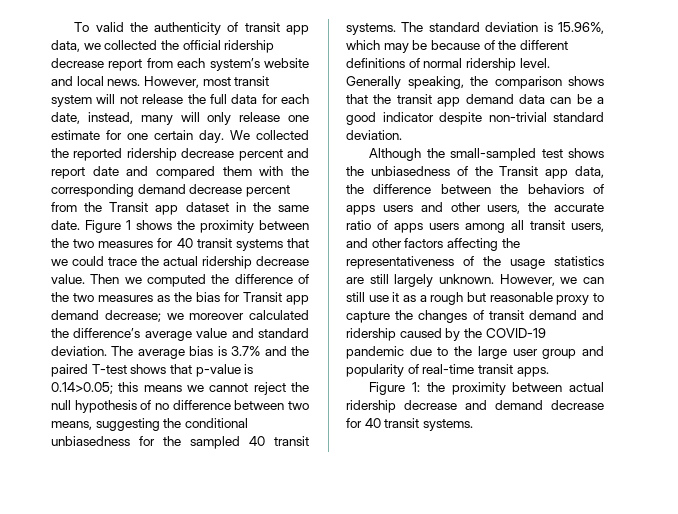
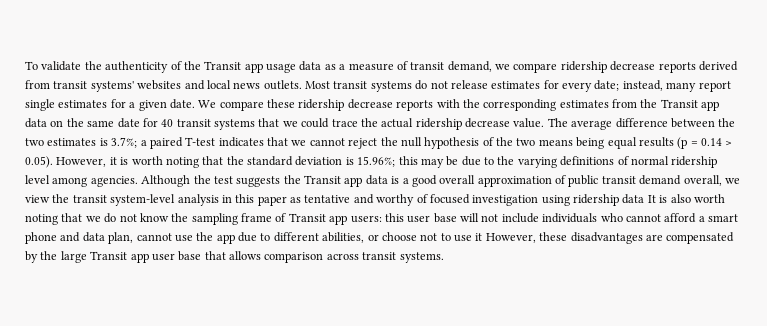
- To valid the authenticity of transit app data, we collected the official ridership decrease report from each system’s website and local news. However, most transit system will not release the full data for each date, instead, many will only release one estimate for one certain day. We collected the reported ridership decrease percent and report date and compared them with the corresponding demand decrease percent from the Transit app dataset in the same date. Figure 1 shows the proximity between the two measures for 40 transit systems that we could trace the actual ridership decrease value.
+ To validate the authenticity of the Transit app usage data as a measure of transit demand, we compare ridership decrease reports derived from transit systems' websites and local news outlets. Most transit systems do not release estimates for every date; instead, many report single estimates for a given date. We compare these ridership decrease reports with the corresponding estimates from the Transit app data on the same date for 40 transit systems that we could trace the actual ridership decrease value.
- Then we computed the difference of the two measures as the bias for Transit app demand decrease; we moreover calculated the difference’s average value and standard deviation. The average bias is 3.7% and the paired T-test shows that p-value is 0.14>0.05; this means we cannot reject the null hypothesis of no difference between two means, suggesting the conditional unbiasedness for the sampled 40 transit systems. The standard deviation is 15.96%, which may be because of the different definitions of normal ridership level. Generally speaking, the comparison shows that the transit app demand data can be a good indicator despite non-trivial standard deviation.
- Although the small-sampled test shows the unbiasedness of the Transit app data, the difference between the behaviors of apps users and other users, the accurate ratio of apps users among all transit users, and other factors affecting the representativeness of the usage statistics are still largely unknown. However, we can still use it as a rough but reasonable proxy to capture the changes of transit demand and ridership caused by the COVID-19 pandemic due to the large user group and popularity of real-time transit apps.
- Figure 1: the proximity between actual ridership decrease and demand decrease for 40 transit systems.
+ The average difference between the two estimates is 3.7%; a paired T-test indicates that we cannot reject the null hypothesis of the two means being equal results (p = 0.14 > 0.05). However, it is worth noting that the standard deviation is 15.96%; this may be due to the varying definitions of normal ridership level among agencies. Although the test suggests the Transit app data is a good overall approximation of public transit demand overall, we view the transit system-level analysis in this paper as tentative and worthy of focused investigation using ridership data It is also worth noting that we do not know the sampling frame of Transit app users: this user base will not include individuals who cannot afford a smart phone and data plan, cannot use the app due to different abilities, or choose not to use it However, these disadvantages are compensated by the large Transit app user base that allows comparison across transit systems.

